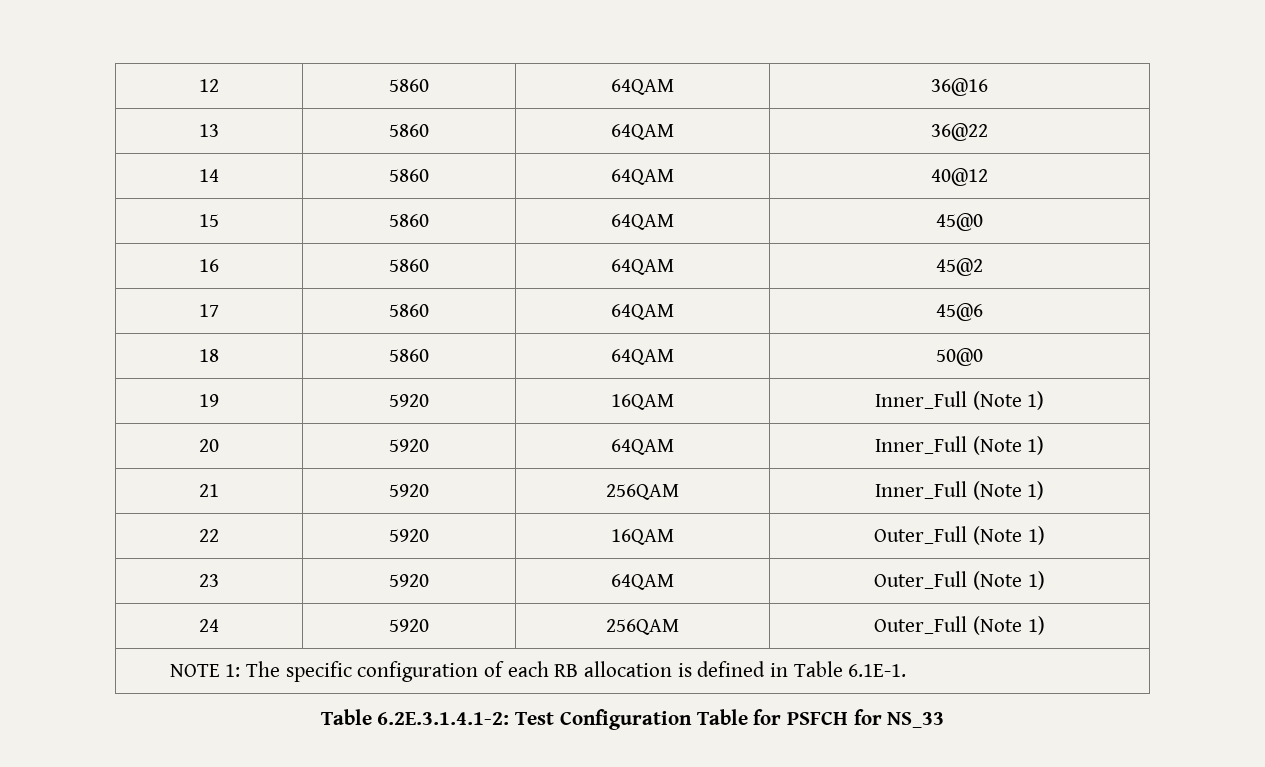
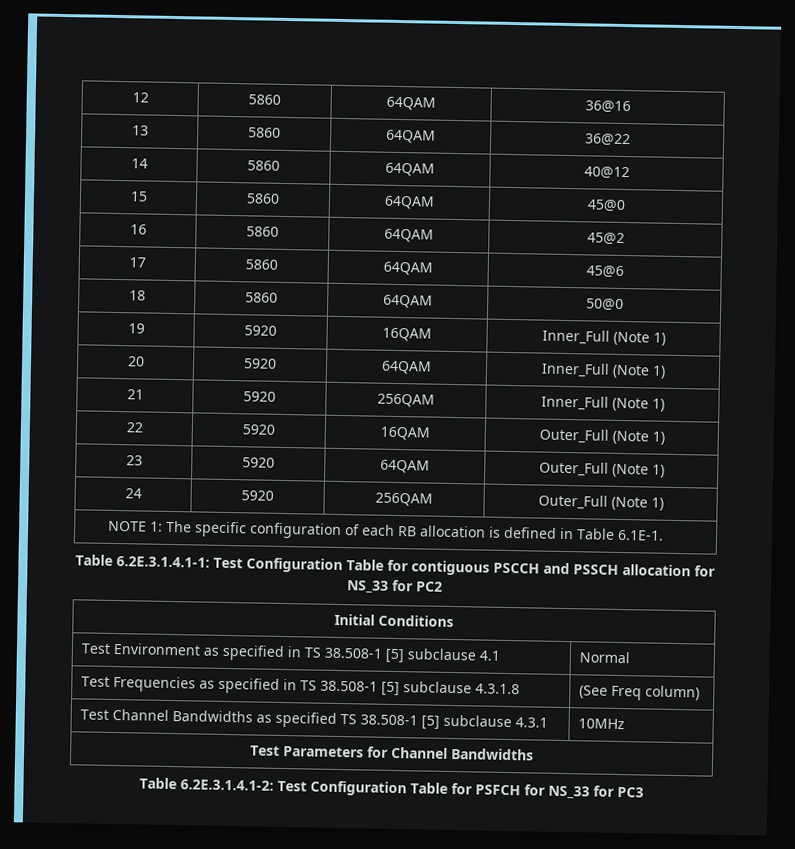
+ Table 6.2E.3.1.4.1-1: Test Configuration Table for contiguous PSCCH and PSSCH allocation for NS_33 for PC2
+ Initial Conditions
+ Test Environment as specified in TS 38.508-1 [5] subclause 4.1 | Normal
+ Test Frequencies as specified in TS 38.508-1 [5] subclause 4.3.1.8 | (See Freq column)
+ Test Channel Bandwidths as specified TS 38.508-1 [5] subclause 4.3.1 | 10MHz
+ Test Parameters for Channel Bandwidths
- Table 6.2E.3.1.4.1-2: Test Configuration Table for PSFCH for NS_33
+ Table 6.2E.3.1.4.1-2: Test Configuration Table for PSFCH for NS_33 for PC3

